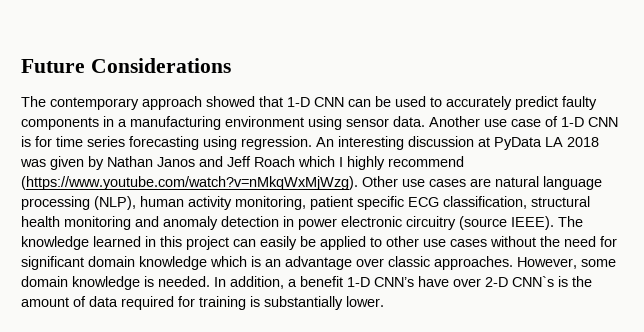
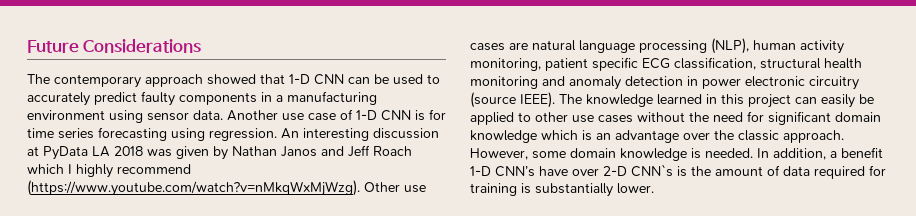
- The knowledge learned in this project can easily be applied to other use cases without the need for significant domain knowledge which is an advantage over classic approaches.
+ The knowledge learned in this project can easily be applied to other use cases without the need for significant domain knowledge which is an advantage over the classic approach.

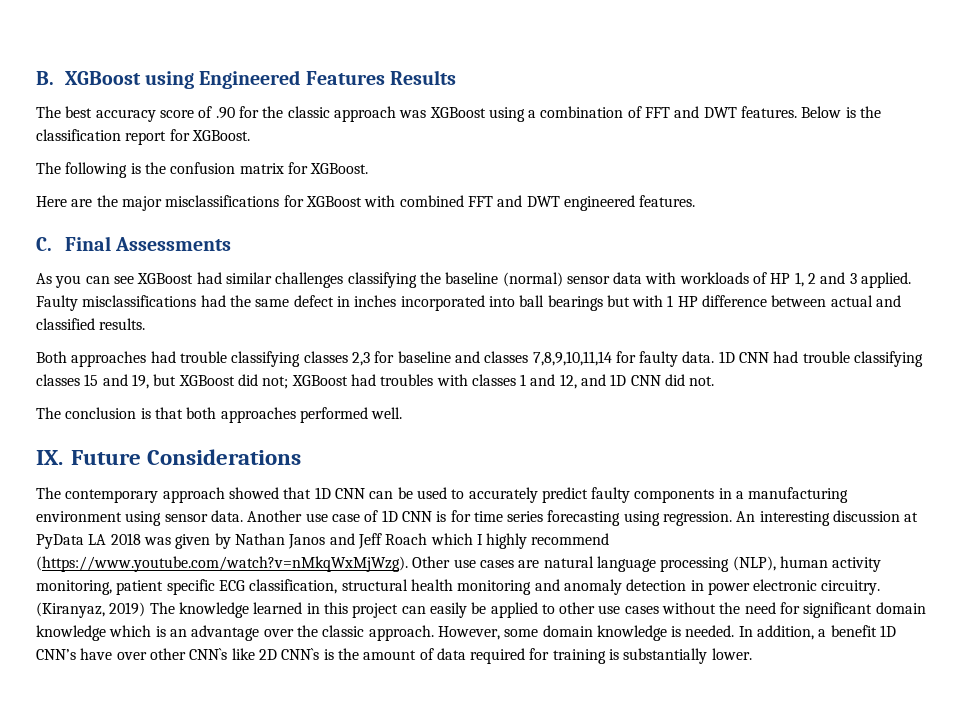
- Future Considerations
+ B. XGBoost using Engineered Features Results
+ The best accuracy score of .90 for the classic approach was XGBoost using a combination of FFT and DWT features. Below is the classification report for XGBoost.
+ The following is the confusion matrix for XGBoost.
+ Here are the major misclassifications for XGBoost with combined FFT and DWT engineered features.
+ C. Final Assessments
+ As you can see XGBoost had similar challenges classifying the baseline (normal) sensor data with workloads of HP 1, 2 and 3 applied. Faulty misclassifications had the same defect in inches incorporated into ball bearings but with 1 HP difference between actual and classified results.
+ Both approaches had trouble classifying classes 2,3 for baseline and classes 7,8,9,10,11,14 for faulty data. 1D CNN had trouble classifying classes 15 and 19, but XGBoost did not; XGBoost had troubles with classes 1 and 12, and 1D CNN did not.
+ The conclusion is that both approaches performed well.
+ IX. Future Considerations
- The contemporary approach showed that 1-D CNN can be used to accurately predict faulty components in a manufacturing environment using sensor data.
+ The contemporary approach showed that 1D CNN can be used to accurately predict faulty components in a manufacturing environment using sensor data.
- Another use case of 1-D CNN is for time series forecasting using regression.
+ Another use case of 1D CNN is for time series forecasting using regression.
- An interesting discussion at PyData LA 2018 was given by Nathan Janos and Jeff Roach which I highly recommend (https://www.youtube.com/watch?v=nMkqWxMjWzg). Other use cases are natural language processing (NLP), human activity monitoring, patient specific ECG classification, structural health monitoring and anomaly detection in power electronic circuitry (source IEEE). The knowledge learned in this project can easily be applied to other use cases without the need for significant domain knowledge which is an advantage over the classic approach.
+ An interesting discussion at PyData LA 2018 was given by Nathan Janos and Jeff Roach which I highly recommend (https://www.youtube.com/watch?v=nMkqWxMjWzg). Other use cases are natural language processing (NLP), human activity monitoring, patient specific ECG classification, structural health monitoring and anomaly detection in power electronic circuitry. (Kiranyaz, 2019) The knowledge learned in this project can easily be applied to other use cases without the need for significant domain knowledge which is an advantage over the classic approach.
- In addition, a benefit 1-D CNN’s have over 2-D CNN`s is the amount of data required for training is substantially lower.
+ In addition, a benefit 1D CNN’s have over other CNN`s like 2D CNN`s is the amount of data required for training is substantially lower.

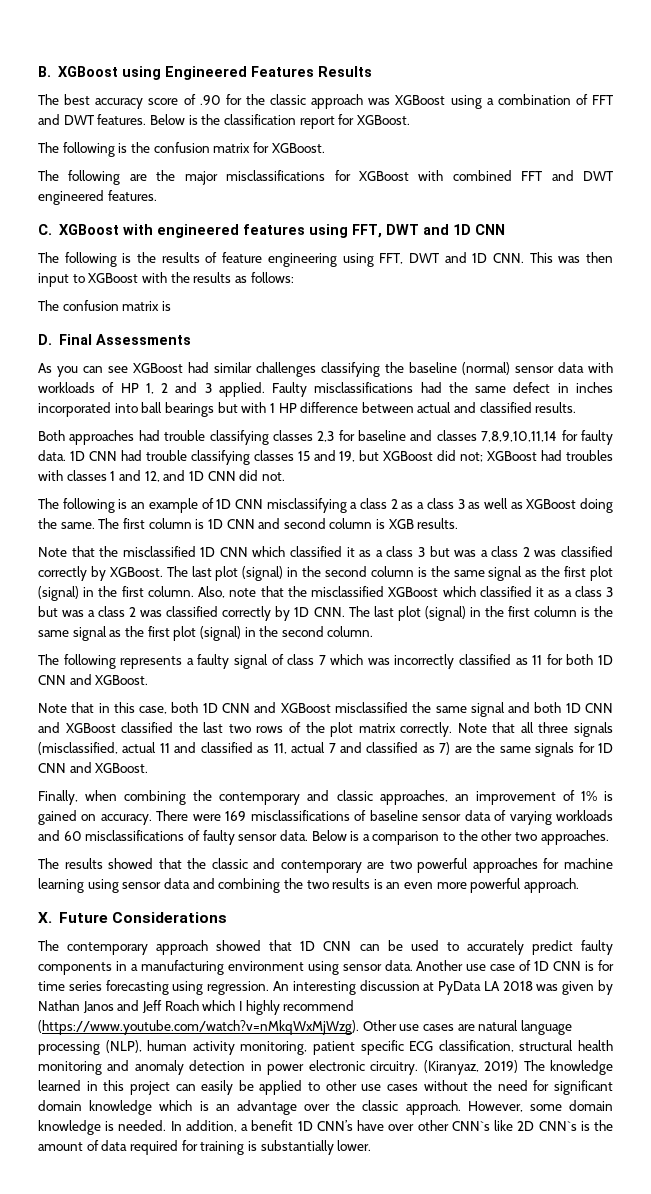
- Here are the major misclassifications for XGBoost with combined FFT and DWT engineered features.
+ The following are the major misclassifications for XGBoost with combined FFT and DWT engineered features.
- C. Final Assessments
+ C. XGBoost with engineered features using FFT, DWT and 1D CNN
+ The following is the results of feature engineering using FFT, DWT and 1D CNN. This was then input to XGBoost with the results as follows:
+ The confusion matrix is
+ D. Final Assessments
- The conclusion is that both approaches performed well.
- IX. Future Considerations
+ The following is an example of 1D CNN misclassifying a class 2 as a class 3 as well as XGBoost doing the same. The first column is 1D CNN and second column is XGB results.
+ Note that the misclassified 1D CNN which classified it as a class 3 but was a class 2 was classified correctly by XGBoost. The last plot (signal) in the second column is the same signal as the first plot (signal) in the first column. Also, note that the misclassified XGBoost which classified it as a class 3 but was a class 2 was classified correctly by 1D CNN. The last plot (signal) in the first column is the same signal as the first plot (signal) in the second column.
+ The following represents a faulty signal of class 7 which was incorrectly classified as 11 for both 1D CNN and XGBoost.
+ Note that in this case, both 1D CNN and XGBoost misclassified the same signal and both 1D CNN and XGBoost classified the last two rows of the plot matrix correctly. Note that all three signals (misclassified, actual 11 and classified as 11, actual 7 and classified as 7) are the same signals for 1D CNN and XGBoost.
+ Finally, when combining the contemporary and classic approaches, an improvement of 1% is gained on accuracy. There were 169 misclassifications of baseline sensor data of varying workloads and 60 misclassifications of faulty sensor data. Below is a comparison to the other two approaches.
+ The results showed that the classic and contemporary are two powerful approaches for machine learning using sensor data and combining the two results is an even more powerful approach.
+ X. Future Considerations

